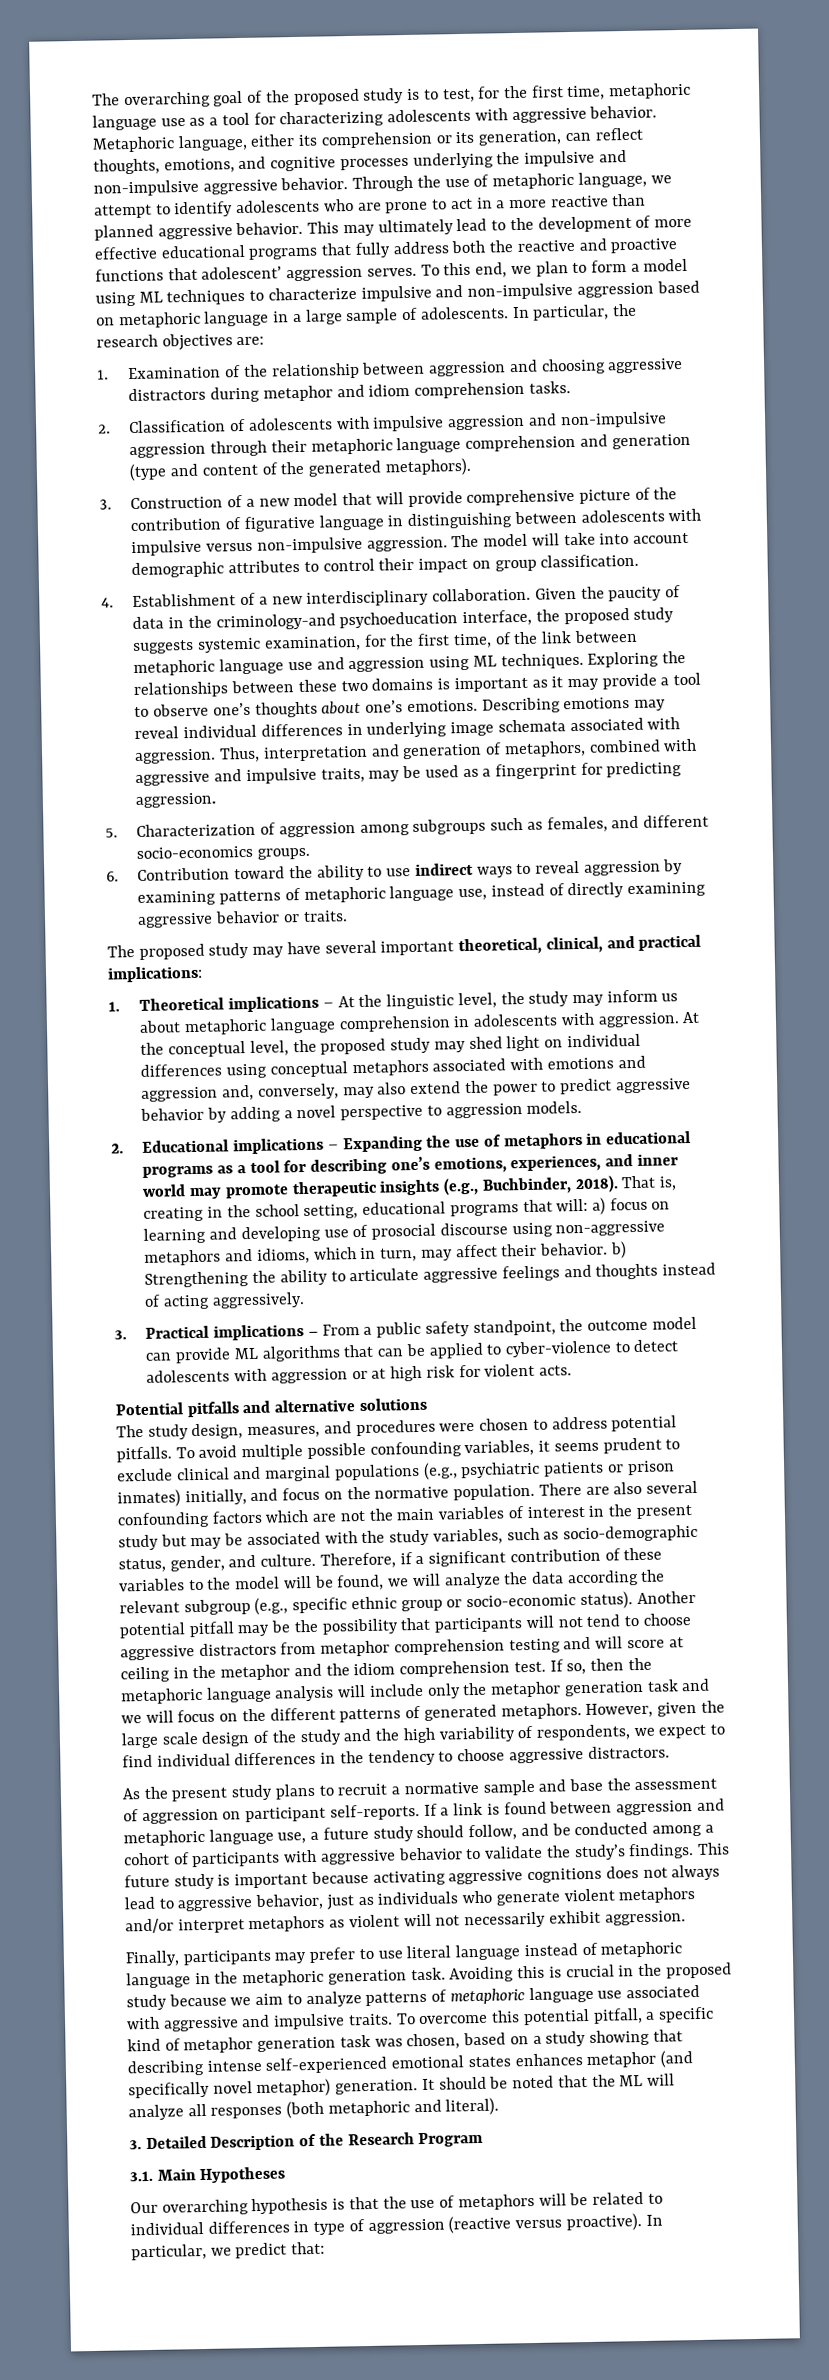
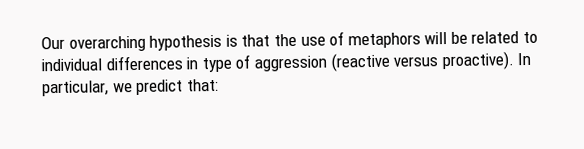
- The overarching goal of the proposed study is to test, for the first time, metaphoric language use as a tool for characterizing adolescents with aggressive behavior. Metaphoric language, either its comprehension or its generation, can reflect thoughts, emotions, and cognitive processes underlying the impulsive and non-impulsive aggressive behavior. Through the use of metaphoric language, we attempt to identify adolescents who are prone to act in a more reactive than planned aggressive behavior. This may ultimately lead to the development of more effective educational programs that fully address both the reactive and proactive functions that adolescent’ aggression serves. To this end, we plan to form a model using ML techniques to characterize impulsive and non-impulsive aggression based on metaphoric language in a large sample of adolescents. In particular, the research objectives are:
- 1. Examination of the relationship between aggression and choosing aggressive distractors during metaphor and idiom comprehension tasks.
- 2. Classification of adolescents with impulsive aggression and non-impulsive aggression through their metaphoric language comprehension and generation (type and content of the generated metaphors).
- 3. Construction of a new model that will provide comprehensive picture of the contribution of figurative language in distinguishing between adolescents with impulsive versus non-impulsive aggression. The model will take into account demographic attributes to control their impact on group classification.
- 4. Establishment of a new interdisciplinary collaboration. Given the paucity of data in the criminology-and psychoeducation interface, the proposed study suggests systemic examination, for the first time, of the link between metaphoric language use and aggression using ML techniques. Exploring the relationships between these two domains is important as it may provide a tool to observe one’s thoughts about one’s emotions. Describing emotions may reveal individual differences in underlying image schemata associated with aggression. Thus, interpretation and generation of metaphors, combined with aggressive and impulsive traits, may be used as a fingerprint for predicting aggression.
- 5. Characterization of aggression among subgroups such as females, and different socio-economics groups.
- 6. Contribution toward the ability to use indirect ways to reveal aggression by examining patterns of metaphoric language use, instead of directly examining aggressive behavior or traits.
- The proposed study may have several important theoretical, clinical, and practical implications:
- 1. Theoretical implications – At the linguistic level, the study may inform us about metaphoric language comprehension in adolescents with aggression. At the conceptual level, the proposed study may shed light on individual differences using conceptual metaphors associated with emotions and aggression and, conversely, may also extend the power to predict aggressive behavior by adding a novel perspective to aggression models.
- 2. Educational implications – Expanding the use of metaphors in educational programs as a tool for describing one’s emotions, experiences, and inner world may promote therapeutic insights (e.g., Buchbinder, 2018). That is, creating in the school setting, educational programs that will: a) focus on learning and developing use of prosocial discourse using non-aggressive metaphors and idioms, which in turn, may affect their behavior. b) Strengthening the ability to articulate aggressive feelings and thoughts instead of acting aggressively.
- 3. Practical implications – From a public safety standpoint, the outcome model can provide ML algorithms that can be applied to cyber-violence to detect adolescents with aggression or at high risk for violent acts.
- Potential pitfalls and alternative solutions
- The study design, measures, and procedures were chosen to address potential pitfalls. To avoid multiple possible confounding variables, it seems prudent to exclude clinical and marginal populations (e.g., psychiatric patients or prison inmates) initially, and focus on the normative population. There are also several confounding factors which are not the main variables of interest in the present study but may be associated with the study variables, such as socio-demographic status, gender, and culture. Therefore, if a significant contribution of these variables to the model will be found, we will analyze the data according the relevant subgroup (e.g., specific ethnic group or socio-economic status). Another potential pitfall may be the possibility that participants will not tend to choose aggressive distractors from metaphor comprehension testing and will score at ceiling in the metaphor and the idiom comprehension test. If so, then the metaphoric language analysis will include only the metaphor generation task and we will focus on the different patterns of generated metaphors. However, given the large scale design of the study and the high variability of respondents, we expect to find individual differences in the tendency to choose aggressive distractors.
- As the present study plans to recruit a normative sample and base the assessment of aggression on participant self-reports. If a link is found between aggression and metaphoric language use, a future study should follow, and be conducted among a cohort of participants with aggressive behavior to validate the study’s findings. This future study is important because activating aggressive cognitions does not always lead to aggressive behavior, just as individuals who generate violent metaphors and/or interpret metaphors as violent will not necessarily exhibit aggression.
- Finally, participants may prefer to use literal language instead of metaphoric language in the metaphoric generation task. Avoiding this is crucial in the proposed study because we aim to analyze patterns of metaphoric language use associated with aggressive and impulsive traits. To overcome this potential pitfall, a specific kind of metaphor generation task was chosen, based on a study showing that describing intense self-experienced emotional states enhances metaphor (and specifically novel metaphor) generation. It should be noted that the ML will analyze all responses (both metaphoric and literal).
- 3. Detailed Description of the Research Program
- 3.1. Main Hypotheses

